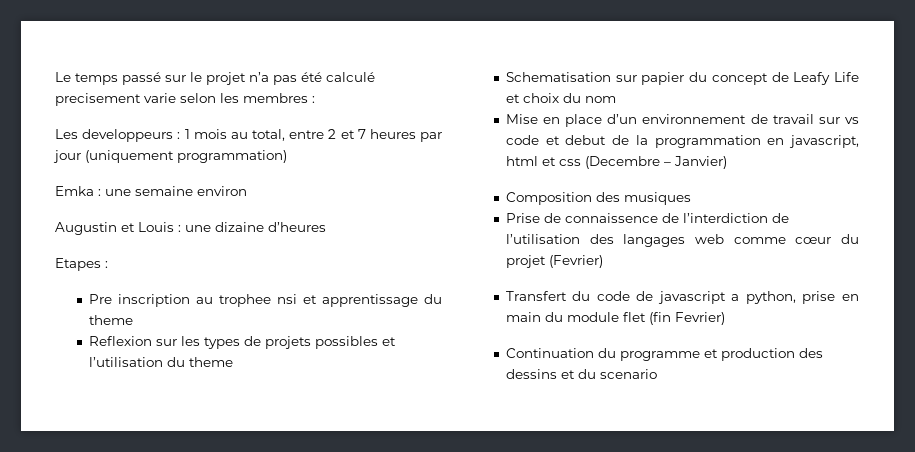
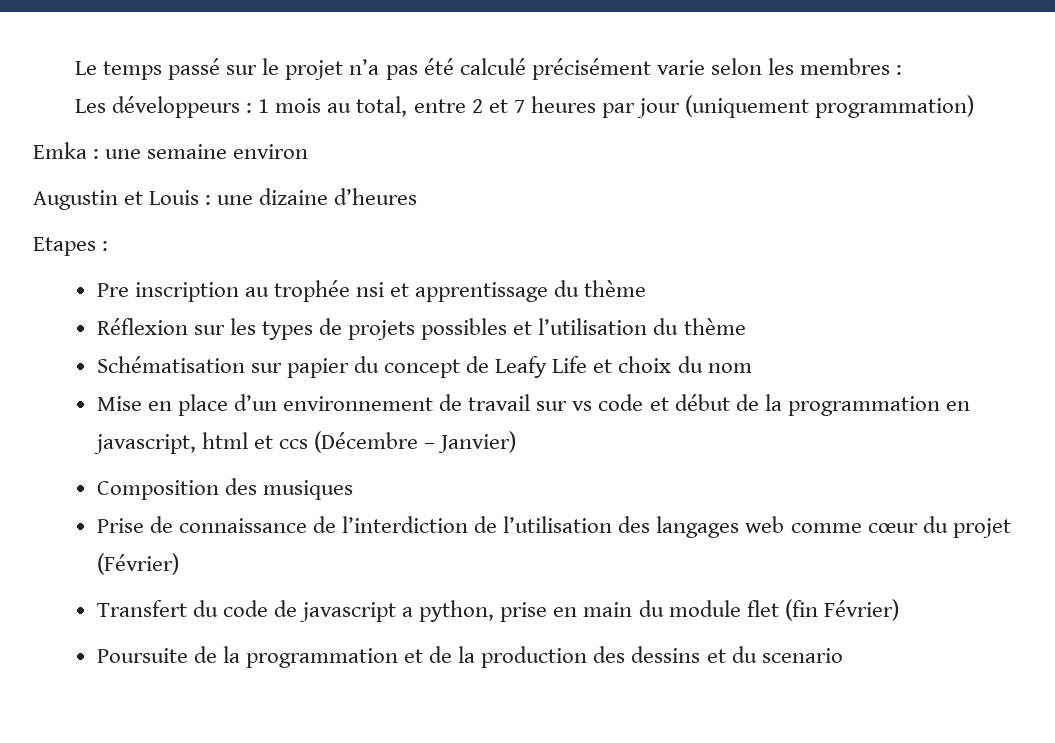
- Le temps passé sur le projet n’a pas été calculé precisement varie selon les membres :
+ Le temps passé sur le projet n’a pas été calculé précisément varie selon les membres :
- Les developpeurs : 1 mois au total, entre 2 et 7 heures par jour (uniquement programmation)
+ Les développeurs : 1 mois au total, entre 2 et 7 heures par jour (uniquement programmation)
- Pre inscription au trophee nsi et apprentissage du theme
- Reflexion sur les types de projets possibles et l’utilisation du theme
- Schematisation sur papier du concept de Leafy Life et choix du nom
+ Pre inscription au trophée nsi et apprentissage du thème
+ Réflexion sur les types de projets possibles et l’utilisation du thème
+ Schématisation sur papier du concept de Leafy Life et choix du nom
- Mise en place d’un environnement de travail sur vs code et debut de la programmation en javascript, html et css (Decembre – Janvier)
+ Mise en place d’un environnement de travail sur vs code et début de la programmation en javascript, html et ccs (Décembre – Janvier)
- Prise de connaissence de l’interdiction de l’utilisation des langages web comme cœur du projet (Fevrier)
+ Prise de connaissance de l’interdiction de l’utilisation des langages web comme cœur du projet (Février)
- Transfert du code de javascript a python, prise en main du module flet (fin Fevrier)
- Continuation du programme et production des dessins et du scenario
+ Transfert du code de javascript a python, prise en main du module flet (fin Février)
+ Poursuite de la programmation et de la production des dessins et du scenario

